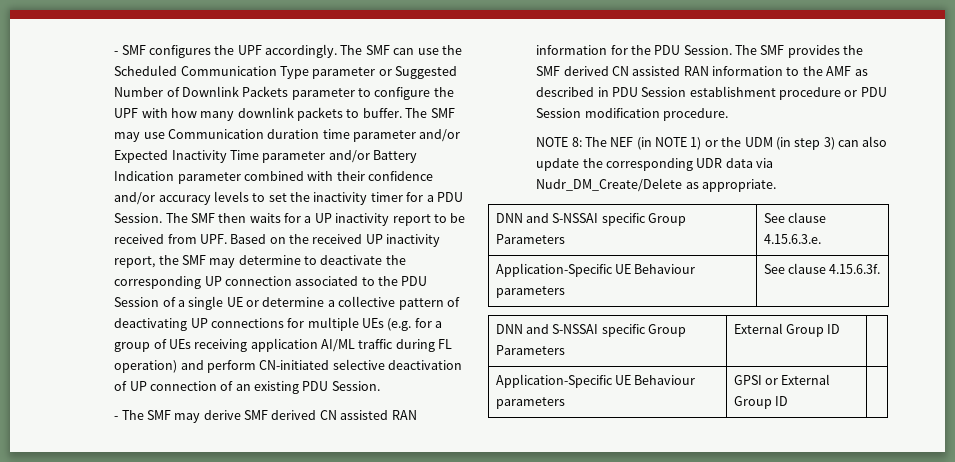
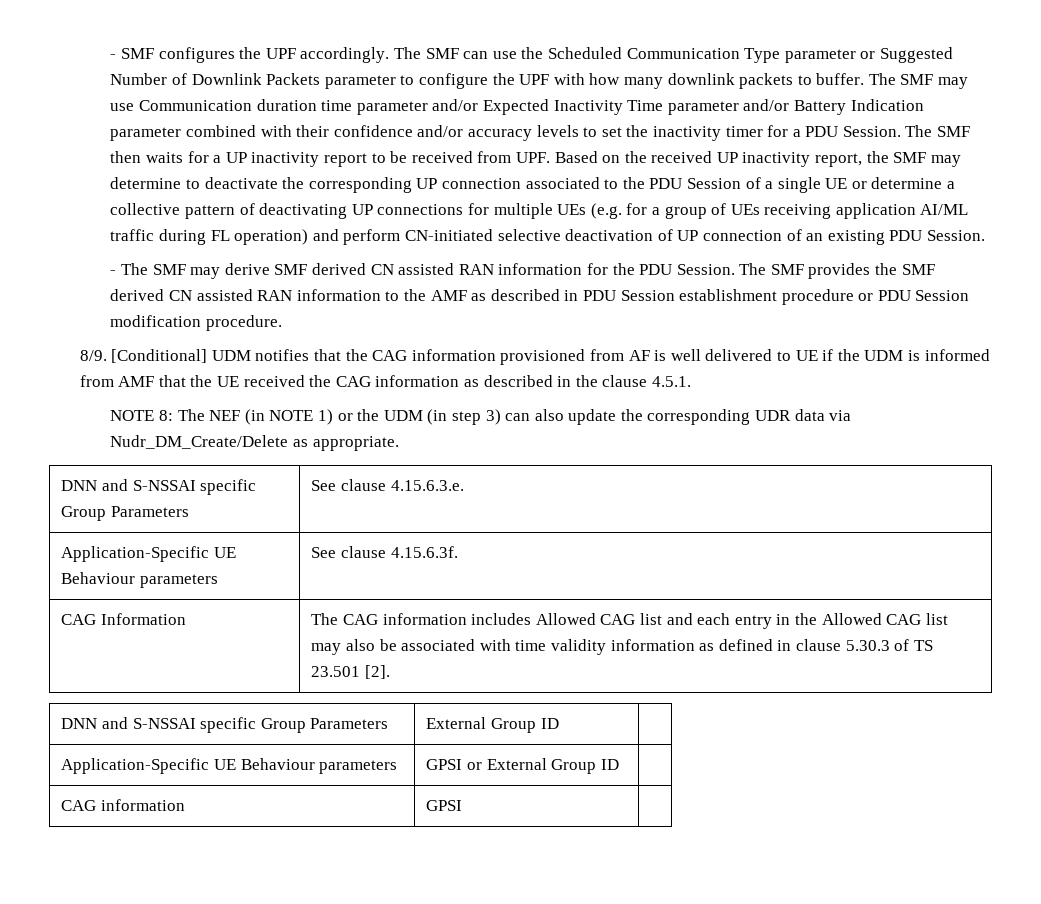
+ 8/9. [Conditional] UDM notifies that the CAG information provisioned from AF is well delivered to UE if the UDM is informed from AMF that the UE received the CAG information as described in the clause 4.5.1.
+ CAG Information | The CAG information includes Allowed CAG list and each entry in the Allowed CAG list may also be associated with time validity information as defined in clause 5.30.3 of TS 23.501 [2].
+ CAG information | GPSI |

